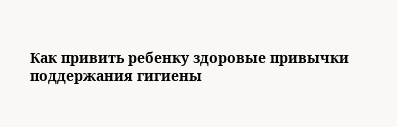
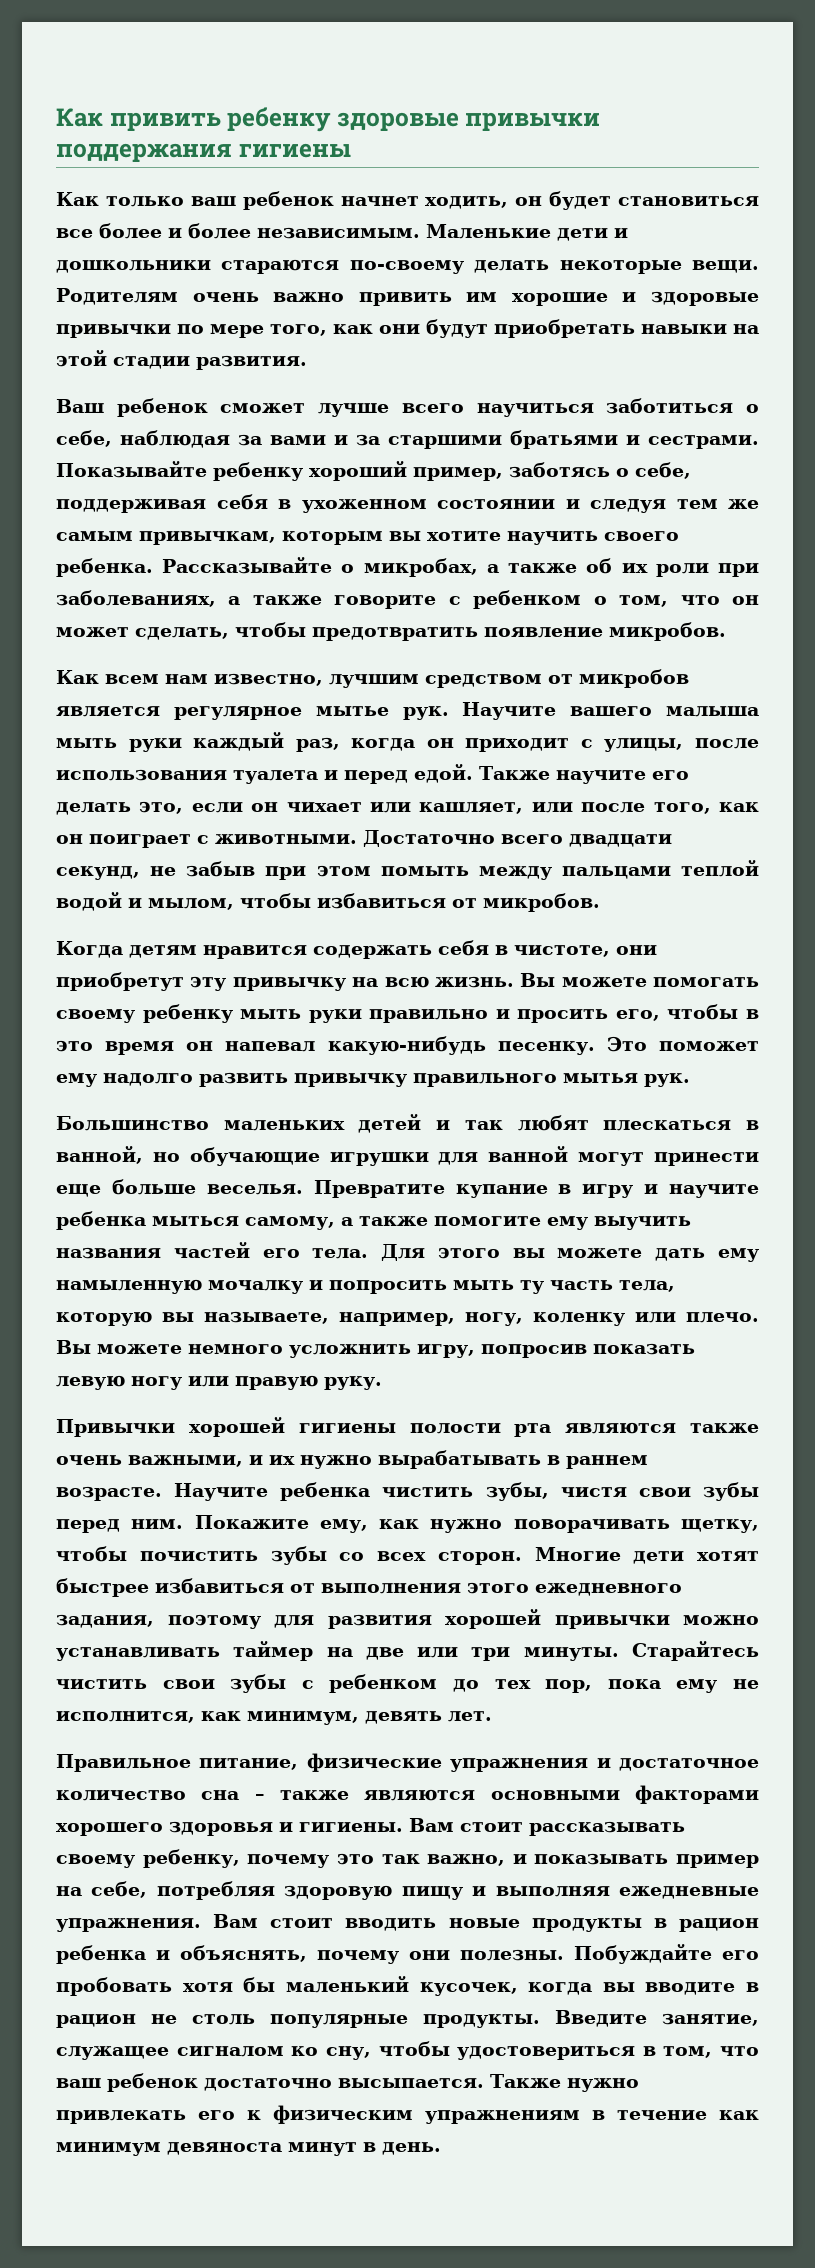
+ Как только ваш ребенок начнет ходить, он будет становиться все более и более независимым. Маленькие дети и дошкольники стараются по-своему делать некоторые вещи. Родителям очень важно привить им хорошие и здоровые привычки по мере того, как они будут приобретать навыки на этой стадии развития.
+ Ваш ребенок сможет лучше всего научиться заботиться о себе, наблюдая за вами и за старшими братьями и сестрами. Показывайте ребенку хороший пример, заботясь о себе, поддерживая себя в ухоженном состоянии и следуя тем же самым привычкам, которым вы хотите научить своего ребенка. Рассказывайте о микробах, а также об их роли при заболеваниях, а также говорите с ребенком о том, что он может сделать, чтобы предотвратить появление микробов.
+ Как всем нам известно, лучшим средством от микробов является регулярное мытье рук. Научите вашего малыша мыть руки каждый раз, когда он приходит с улицы, после использования туалета и перед едой. Также научите его делать это, если он чихает или кашляет, или после того, как он поиграет с животными. Достаточно всего двадцати секунд, не забыв при этом помыть между пальцами теплой водой и мылом, чтобы избавиться от микробов.
+ Когда детям нравится содержать себя в чистоте, они приобретут эту привычку на всю жизнь. Вы можете помогать своему ребенку мыть руки правильно и просить его, чтобы в это время он напевал какую-нибудь песенку. Это поможет ему надолго развить привычку правильного мытья рук.
+ Большинство маленьких детей и так любят плескаться в ванной, но обучающие игрушки для ванной могут принести еще больше веселья. Превратите купание в игру и научите ребенка мыться самому, а также помогите ему выучить названия частей его тела. Для этого вы можете дать ему намыленную мочалку и попросить мыть ту часть тела, которую вы называете, например, ногу, коленку или плечо. Вы можете немного усложнить игру, попросив показать левую ногу или правую руку.
+ Привычки хорошей гигиены полости рта являются также очень важными, и их нужно вырабатывать в раннем возрасте. Научите ребенка чистить зубы, чистя свои зубы перед ним. Покажите ему, как нужно поворачивать щетку, чтобы почистить зубы со всех сторон. Многие дети хотят быстрее избавиться от выполнения этого ежедневного задания, поэтому для развития хорошей привычки можно устанавливать таймер на две или три минуты. Старайтесь чистить свои зубы с ребенком до тех пор, пока ему не исполнится, как минимум, девять лет.
+ Правильное питание, физические упражнения и достаточное количество сна – также являются основными факторами хорошего здоровья и гигиены. Вам стоит рассказывать своему ребенку, почему это так важно, и показывать пример на себе, потребляя здоровую пищу и выполняя ежедневные упражнения. Вам стоит вводить новые продукты в рацион ребенка и объяснять, почему они полезны. Побуждайте его пробовать хотя бы маленький кусочек, когда вы вводите в рацион не столь популярные продукты. Введите занятие, служащее сигналом ко сну, чтобы удостовериться в том, что ваш ребенок достаточно высыпается. Также нужно привлекать его к физическим упражнениям в течение как минимум девяноста минут в день.

